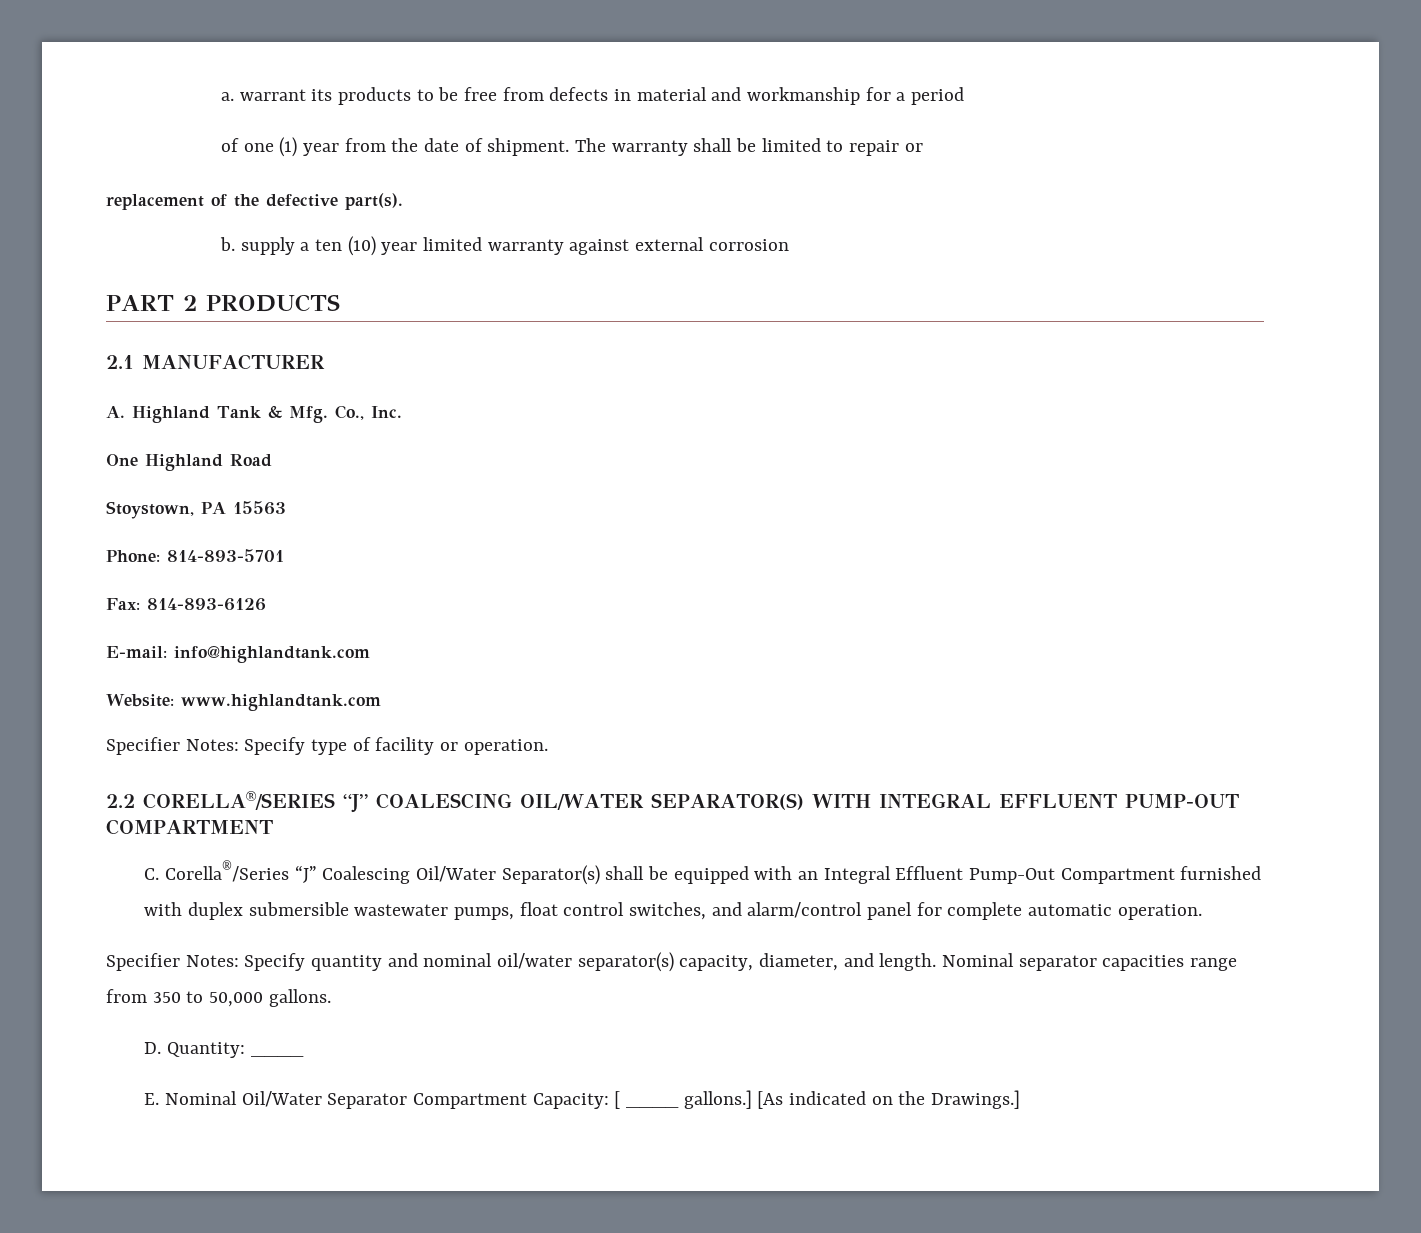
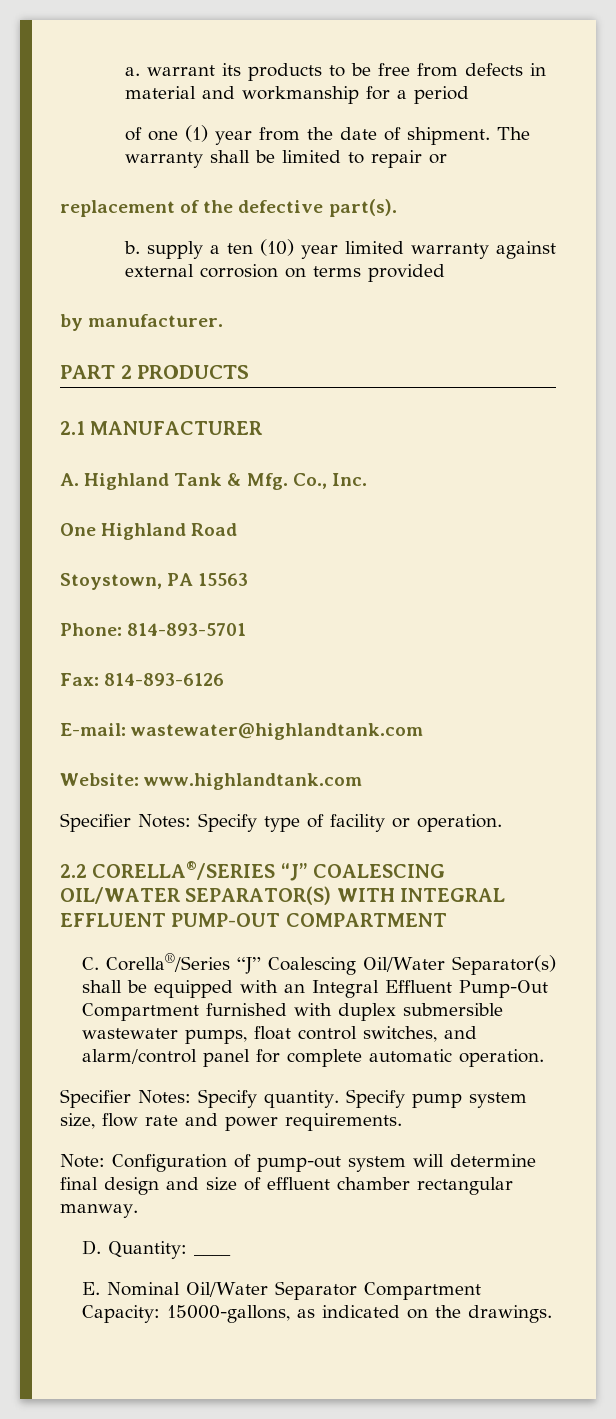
- b. supply a ten (10) year limited warranty against external corrosion
+ b. supply a ten (10) year limited warranty against external corrosion on terms provided
+ by manufacturer.
- E-mail: info@highlandtank.com
+ E-mail: wastewater@highlandtank.com
- Specifier Notes: Specify quantity and nominal oil/water separator(s) capacity, diameter, and length. Nominal separator capacities range from 350 to 50,000 gallons.
+ Specifier Notes: Specify quantity. Specify pump system size, flow rate and power requirements.
+ Note: Configuration of pump-out system will determine final design and size of effluent chamber rectangular manway.
- E. Nominal Oil/Water Separator Compartment Capacity: [ ____ gallons.] [As indicated on the Drawings.]
+ E. Nominal Oil/Water Separator Compartment Capacity: 15000-gallons, as indicated on the drawings.

